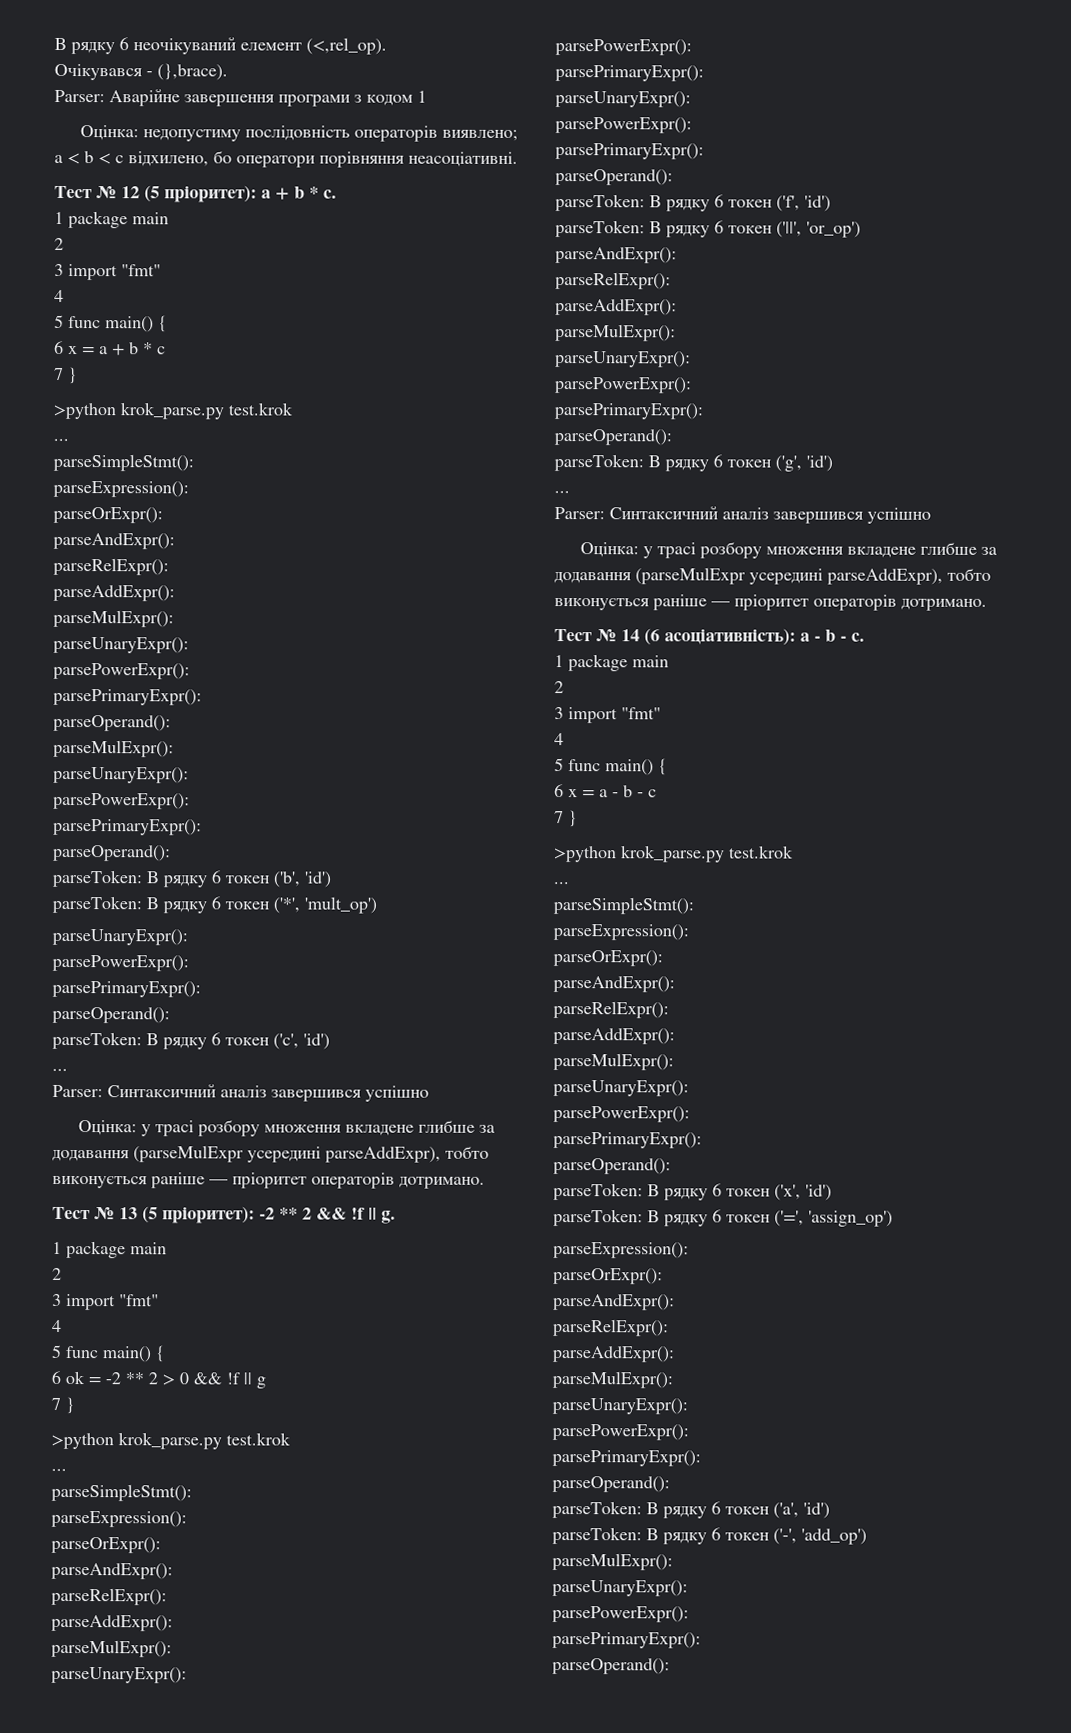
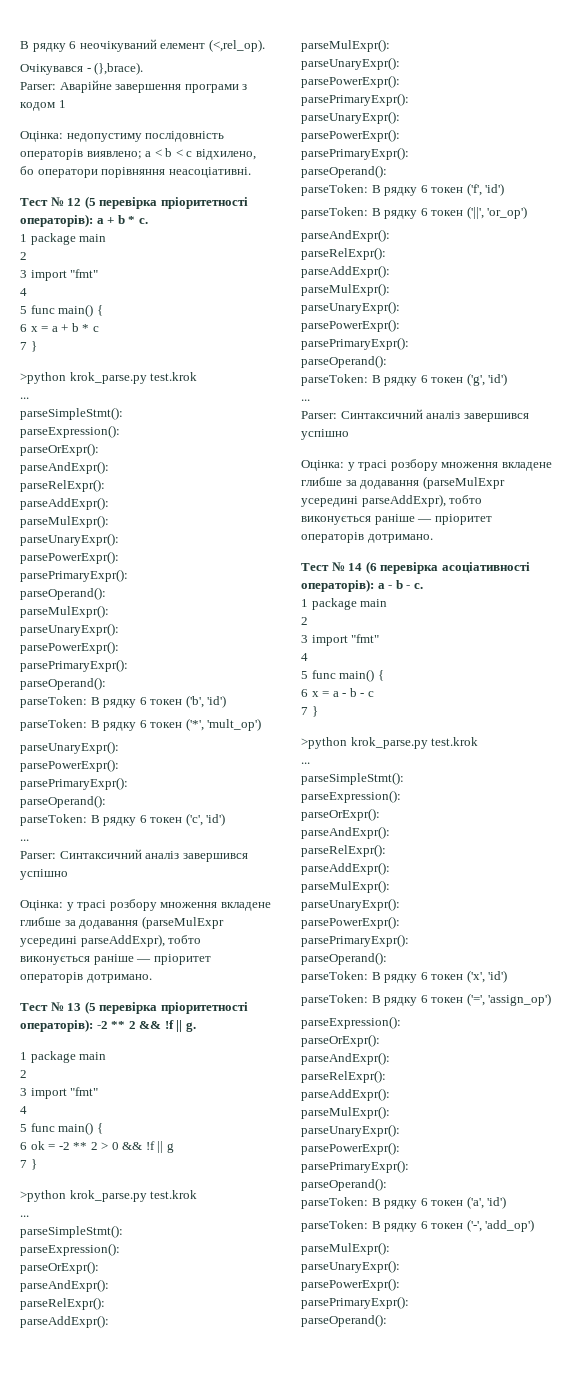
- Тест № 12 (5 пріоритет): a + b * c.
+ Тест № 12 (5 перевірка пріоритетності операторів): a + b * c.
- Тест № 13 (5 пріоритет): -2 ** 2 && !f || g.
+ Тест № 13 (5 перевірка пріоритетності операторів): -2 ** 2 && !f || g.
- Тест № 14 (6 асоціативність): a - b - c.
+ Тест № 14 (6 перевірка асоціативності операторів): a - b - c.

